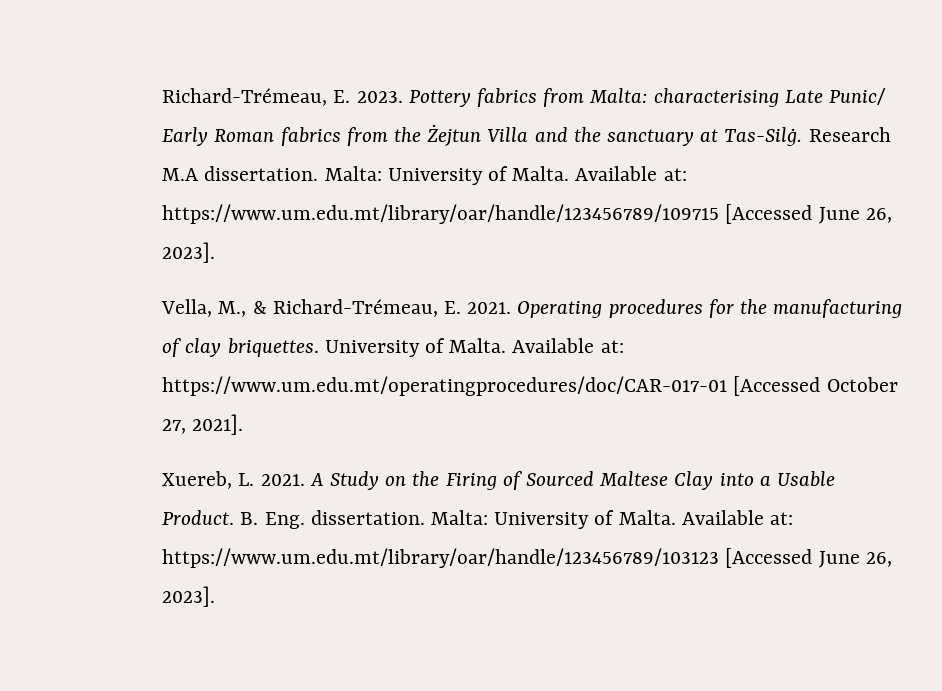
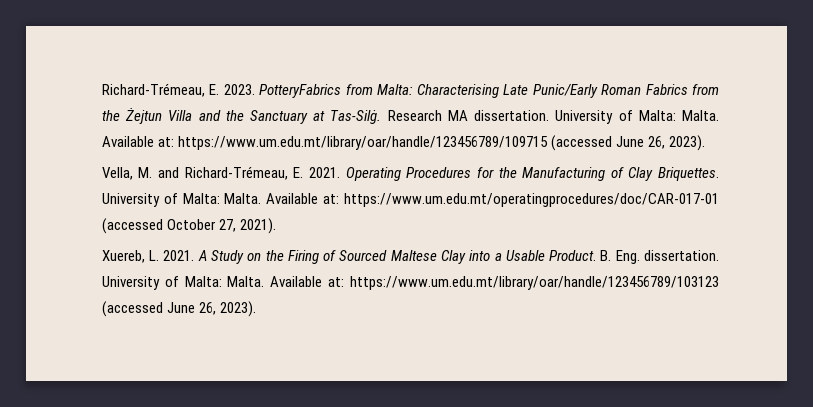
- Pottery fabrics from Malta: characterising Late Punic/ Early Roman fabrics from the Żejtun Villa and the sanctuary at Tas-Silġ.
+ PotteryFabrics from Malta: Characterising Late Punic/Early Roman Fabrics from the Żejtun Villa and the Sanctuary at Tas-Silġ.
- Research M.A dissertation. Malta: University of Malta.
+ Research MA dissertation. University of Malta: Malta.
- Available at: https://www.um.edu.mt/library/oar/handle/123456789/109715 [Accessed June 26, 2023].
+ Available at: https://www.um.edu.mt/library/oar/handle/123456789/109715 (accessed June 26, 2023).
- Vella, M., & Richard-Trémeau, E. 2021.
+ Vella, M. and Richard-Trémeau, E. 2021.
- Operating procedures for the manufacturing of clay briquettes. University of Malta.
+ Operating Procedures for the Manufacturing of Clay Briquettes. University of Malta: Malta.
- Available at: https://www.um.edu.mt/operatingprocedures/doc/CAR-017-01 [Accessed October 27, 2021].
+ Available at: https://www.um.edu.mt/operatingprocedures/doc/CAR-017-01 (accessed October 27, 2021).
- B. Eng. dissertation. Malta: University of Malta.
+ B. Eng. dissertation. University of Malta: Malta.
- Available at: https://www.um.edu.mt/library/oar/handle/123456789/103123 [Accessed June 26, 2023].
+ Available at: https://www.um.edu.mt/library/oar/handle/123456789/103123 (accessed June 26, 2023).

